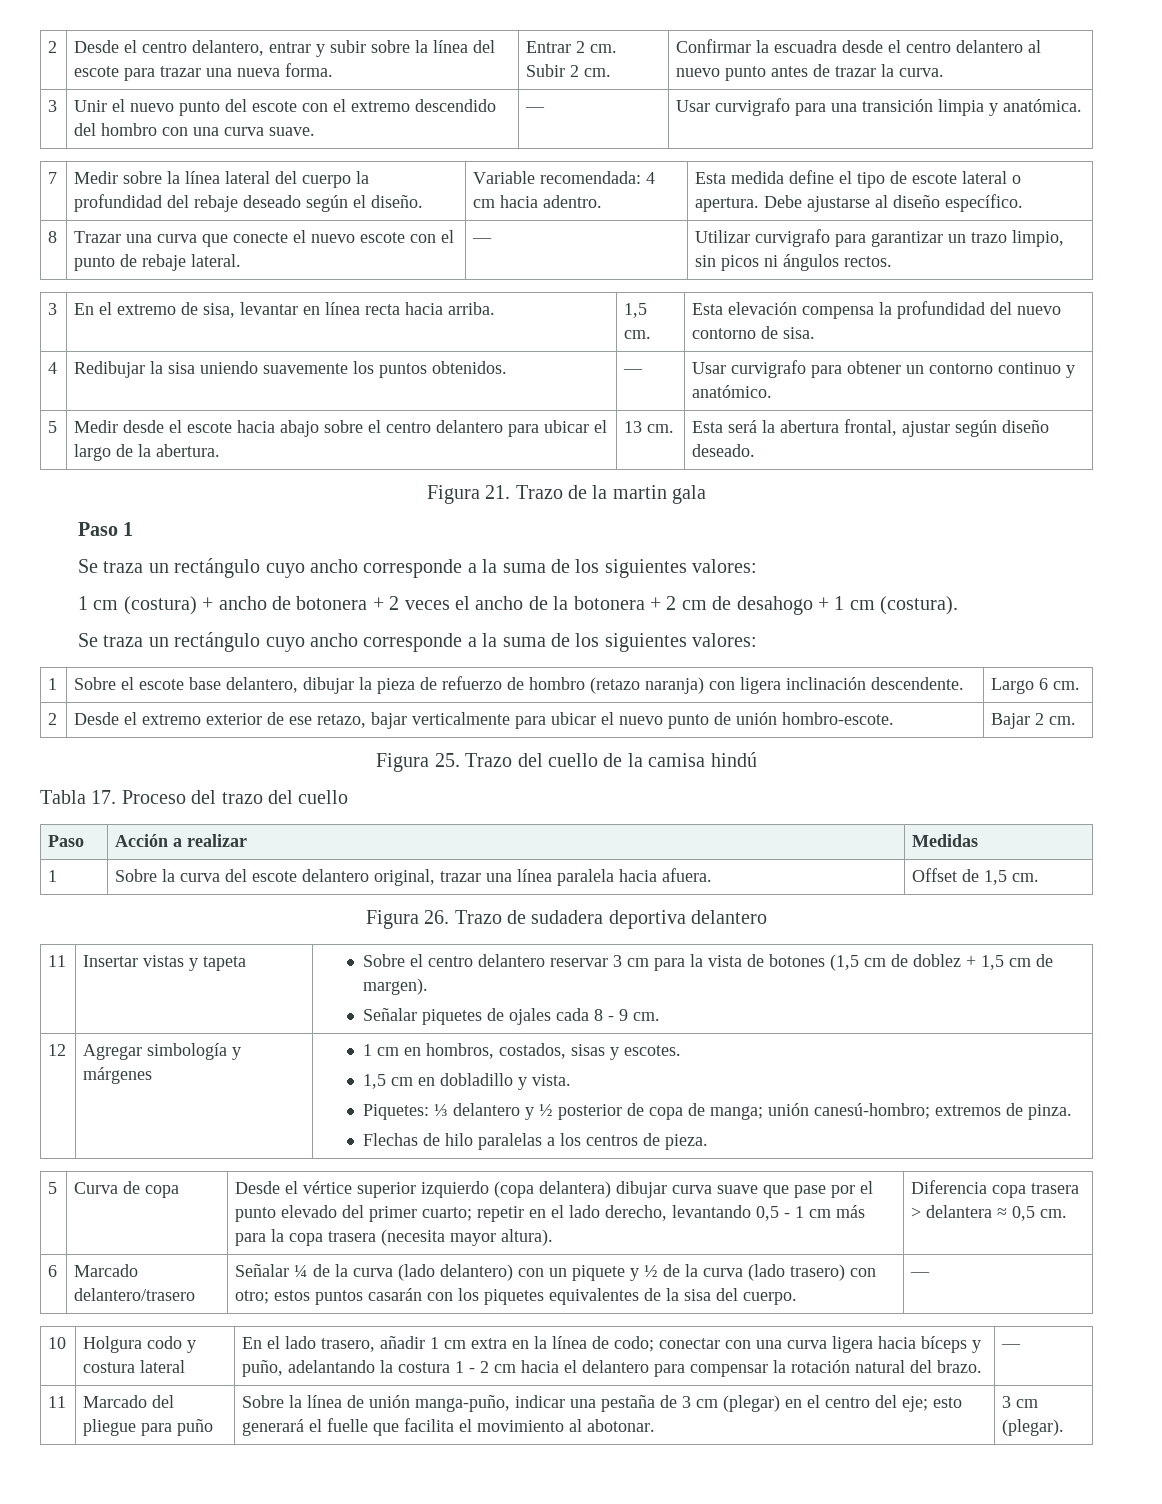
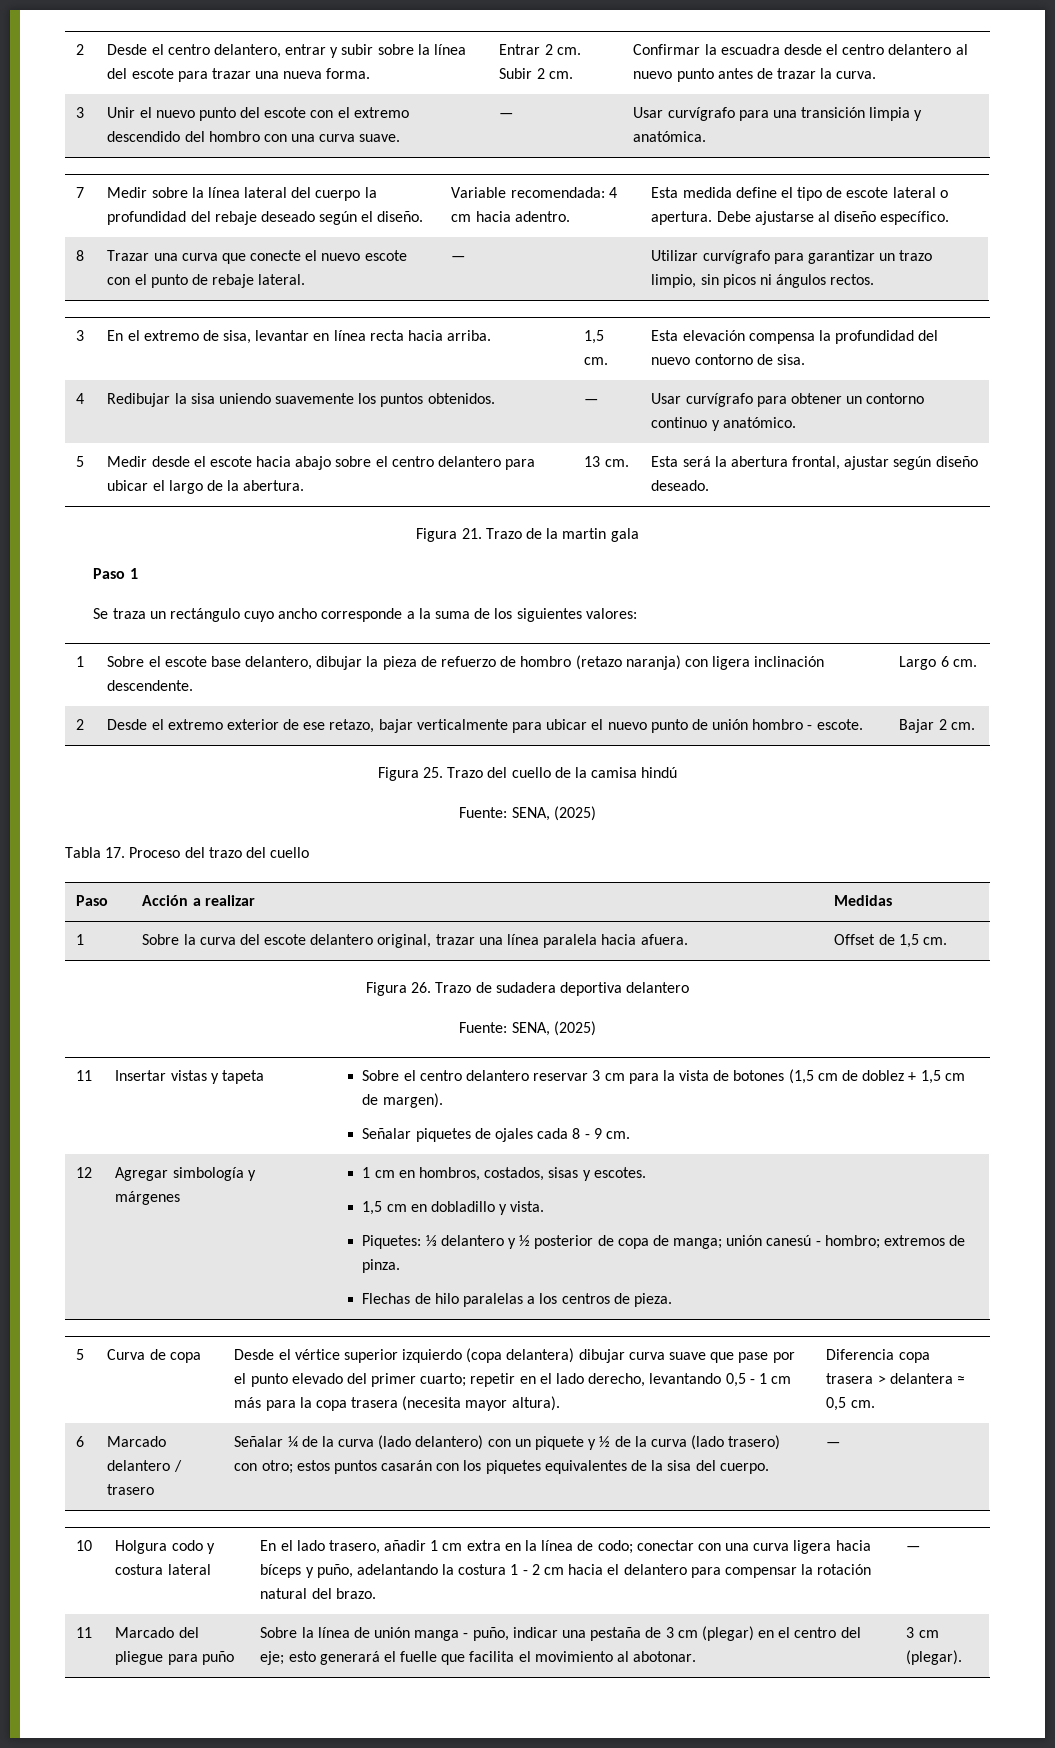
- 3 | Unir el nuevo punto del escote con el extremo descendido del hombro con una curva suave. | — | Usar curvigrafo para una transición limpia y anatómica.
+ 3 | Unir el nuevo punto del escote con el extremo descendido del hombro con una curva suave. | — | Usar curvígrafo para una transición limpia y anatómica.
- 8 | Trazar una curva que conecte el nuevo escote con el punto de rebaje lateral. | — | Utilizar curvigrafo para garantizar un trazo limpio, sin picos ni ángulos rectos.
+ 8 | Trazar una curva que conecte el nuevo escote con el punto de rebaje lateral. | — | Utilizar curvígrafo para garantizar un trazo limpio, sin picos ni ángulos rectos.
- 4 | Redibujar la sisa uniendo suavemente los puntos obtenidos. | — | Usar curvigrafo para obtener un contorno continuo y anatómico.
+ 4 | Redibujar la sisa uniendo suavemente los puntos obtenidos. | — | Usar curvígrafo para obtener un contorno continuo y anatómico.
- 1 cm (costura) + ancho de botonera + 2 veces el ancho de la botonera + 2 cm de desahogo + 1 cm (costura).
- Se traza un rectángulo cuyo ancho corresponde a la suma de los siguientes valores:
- 2 | Desde el extremo exterior de ese retazo, bajar verticalmente para ubicar el nuevo punto de unión hombro-escote. | Bajar 2 cm.
+ 2 | Desde el extremo exterior de ese retazo, bajar verticalmente para ubicar el nuevo punto de unión hombro - escote. | Bajar 2 cm.
  Figura 25. Trazo del cuello de la camisa hindú
+ Fuente: SENA, (2025)
  Figura 26. Trazo de sudadera deportiva delantero
+ Fuente: SENA, (2025)
- Piquetes: ⅓ delantero y ½ posterior de copa de manga; unión canesú-hombro; extremos de pinza.
+ Piquetes: ⅓ delantero y ½ posterior de copa de manga; unión canesú - hombro; extremos de pinza.
- 6 | Marcado delantero/trasero | Señalar ¼ de la curva (lado delantero) con un piquete y ½ de la curva (lado trasero) con otro; estos puntos casarán con los piquetes equivalentes de la sisa del cuerpo. | —
+ 6 | Marcado delantero / trasero | Señalar ¼ de la curva (lado delantero) con un piquete y ½ de la curva (lado trasero) con otro; estos puntos casarán con los piquetes equivalentes de la sisa del cuerpo. | —
- 11 | Marcado del pliegue para puño | Sobre la línea de unión manga-puño, indicar una pestaña de 3 cm (plegar) en el centro del eje; esto generará el fuelle que facilita el movimiento al abotonar. | 3 cm (plegar).
+ 11 | Marcado del pliegue para puño | Sobre la línea de unión manga - puño, indicar una pestaña de 3 cm (plegar) en el centro del eje; esto generará el fuelle que facilita el movimiento al abotonar. | 3 cm (plegar).

